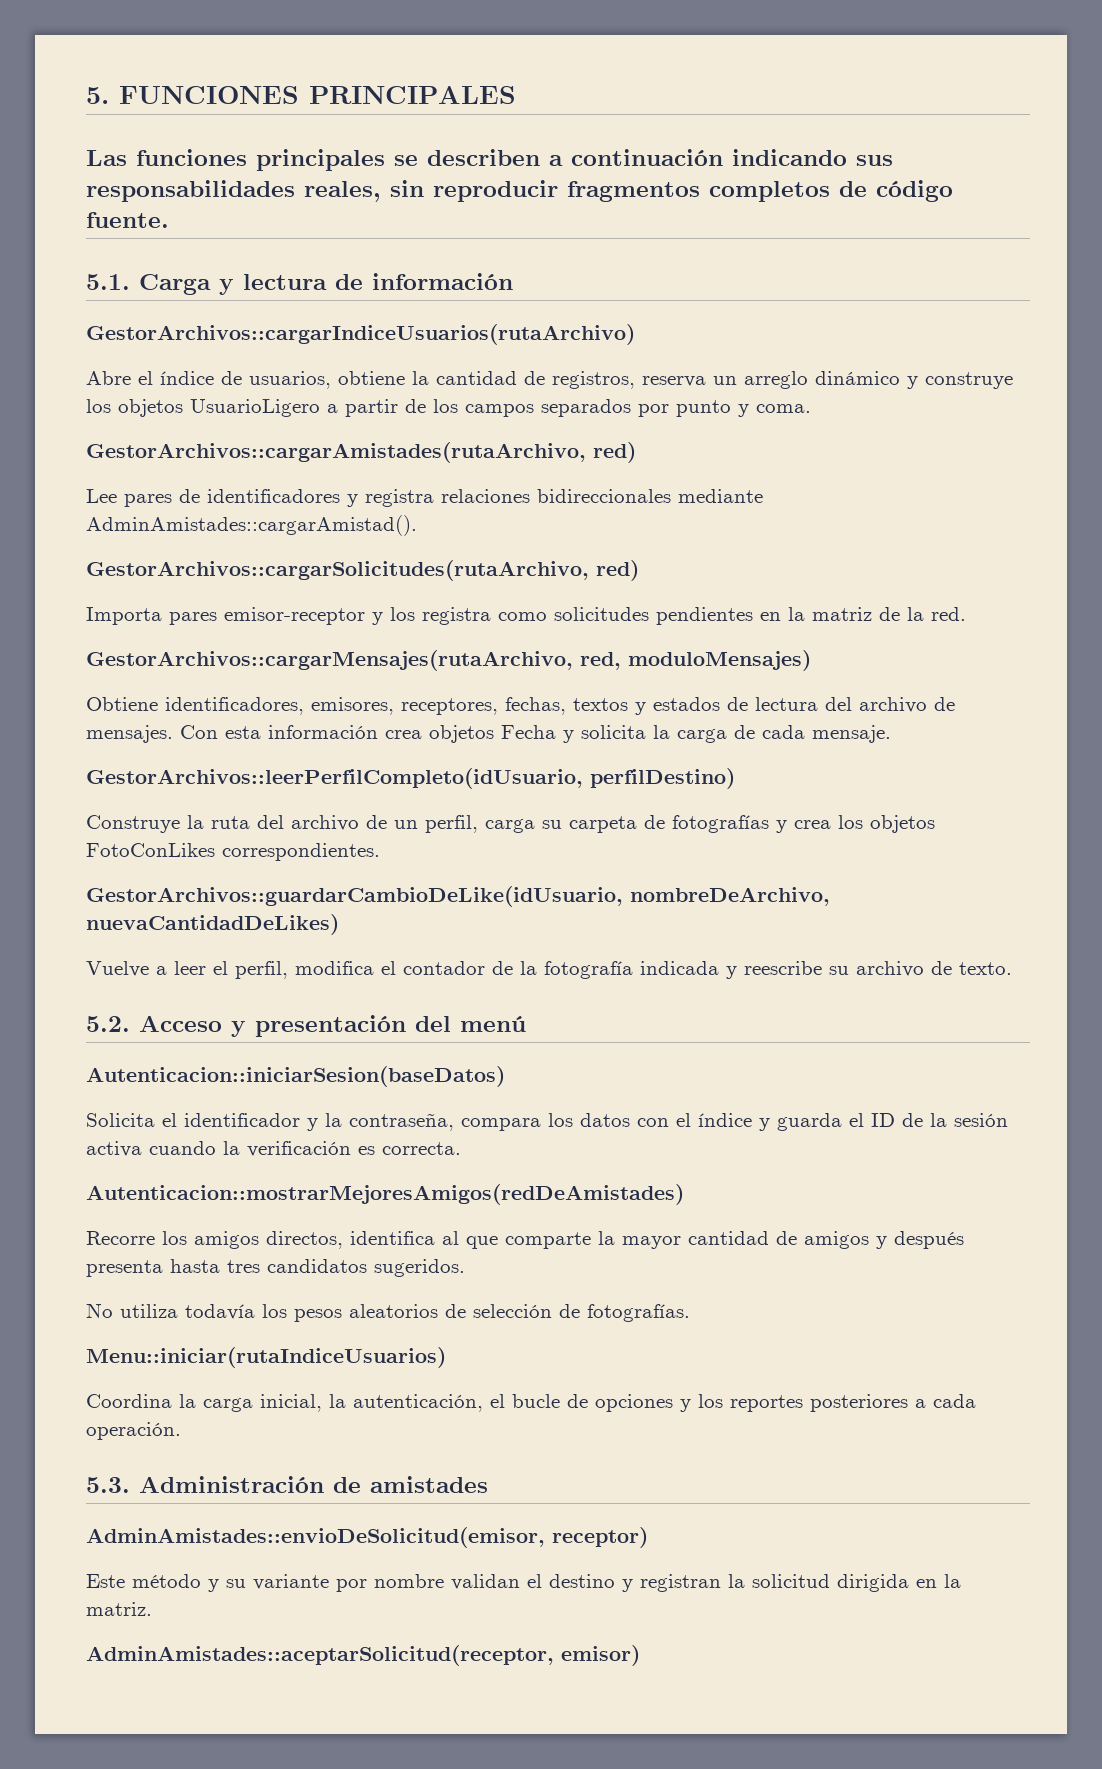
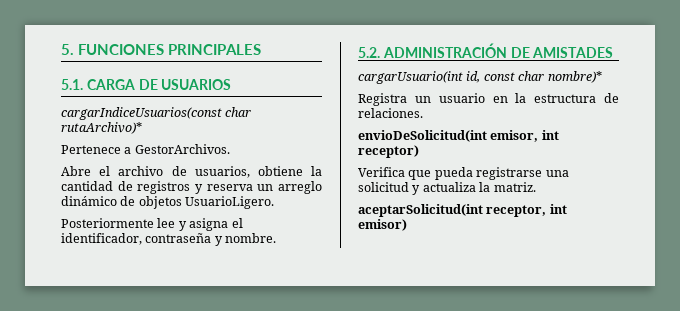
- Las funciones principales se describen a continuación indicando sus responsabilidades reales, sin reproducir fragmentos completos de código fuente.
- 5.1. Carga y lectura de información
- GestorArchivos::cargarIndiceUsuarios(rutaArchivo)
+ 5.1. CARGA DE USUARIOS
+ cargarIndiceUsuarios(const char rutaArchivo)*
+ Pertenece a GestorArchivos.
- Abre el índice de usuarios, obtiene la cantidad de registros, reserva un arreglo dinámico y construye los objetos UsuarioLigero a partir de los campos separados por punto y coma.
- GestorArchivos::cargarAmistades(rutaArchivo, red)
- Lee pares de identificadores y registra relaciones bidireccionales mediante AdminAmistades::cargarAmistad().
- GestorArchivos::cargarSolicitudes(rutaArchivo, red)
- Importa pares emisor-receptor y los registra como solicitudes pendientes en la matriz de la red.
- GestorArchivos::cargarMensajes(rutaArchivo, red, moduloMensajes)
- Obtiene identificadores, emisores, receptores, fechas, textos y estados de lectura del archivo de mensajes. Con esta información crea objetos Fecha y solicita la carga de cada mensaje.
- GestorArchivos::leerPerfilCompleto(idUsuario, perfilDestino)
- Construye la ruta del archivo de un perfil, carga su carpeta de fotografías y crea los objetos FotoConLikes correspondientes.
- GestorArchivos::guardarCambioDeLike(idUsuario, nombreDeArchivo, nuevaCantidadDeLikes)
- Vuelve a leer el perfil, modifica el contador de la fotografía indicada y reescribe su archivo de texto.
- 5.2. Acceso y presentación del menú
- Autenticacion::iniciarSesion(baseDatos)
- Solicita el identificador y la contraseña, compara los datos con el índice y guarda el ID de la sesión activa cuando la verificación es correcta.
- Autenticacion::mostrarMejoresAmigos(redDeAmistades)
- Recorre los amigos directos, identifica al que comparte la mayor cantidad de amigos y después presenta hasta tres candidatos sugeridos.
- No utiliza todavía los pesos aleatorios de selección de fotografías.
- Menu::iniciar(rutaIndiceUsuarios)
- Coordina la carga inicial, la autenticación, el bucle de opciones y los reportes posteriores a cada operación.
- 5.3. Administración de amistades
- AdminAmistades::envioDeSolicitud(emisor, receptor)
- Este método y su variante por nombre validan el destino y registran la solicitud dirigida en la matriz.
+ Abre el archivo de usuarios, obtiene la cantidad de registros y reserva un arreglo dinámico de objetos UsuarioLigero.
+ Posteriormente lee y asigna el identificador, contraseña y nombre.
+ 5.2. ADMINISTRACIÓN DE AMISTADES
+ cargarUsuario(int id, const char nombre)*
+ Registra un usuario en la estructura de relaciones.
+ envioDeSolicitud(int emisor, int receptor)
+ Verifica que pueda registrarse una solicitud y actualiza la matriz.
- AdminAmistades::aceptarSolicitud(receptor, emisor)
+ aceptarSolicitud(int receptor, int emisor)

